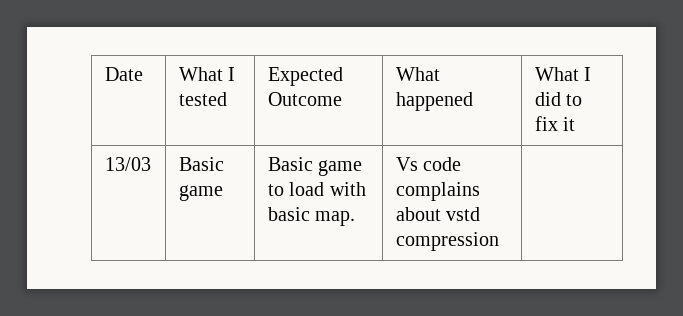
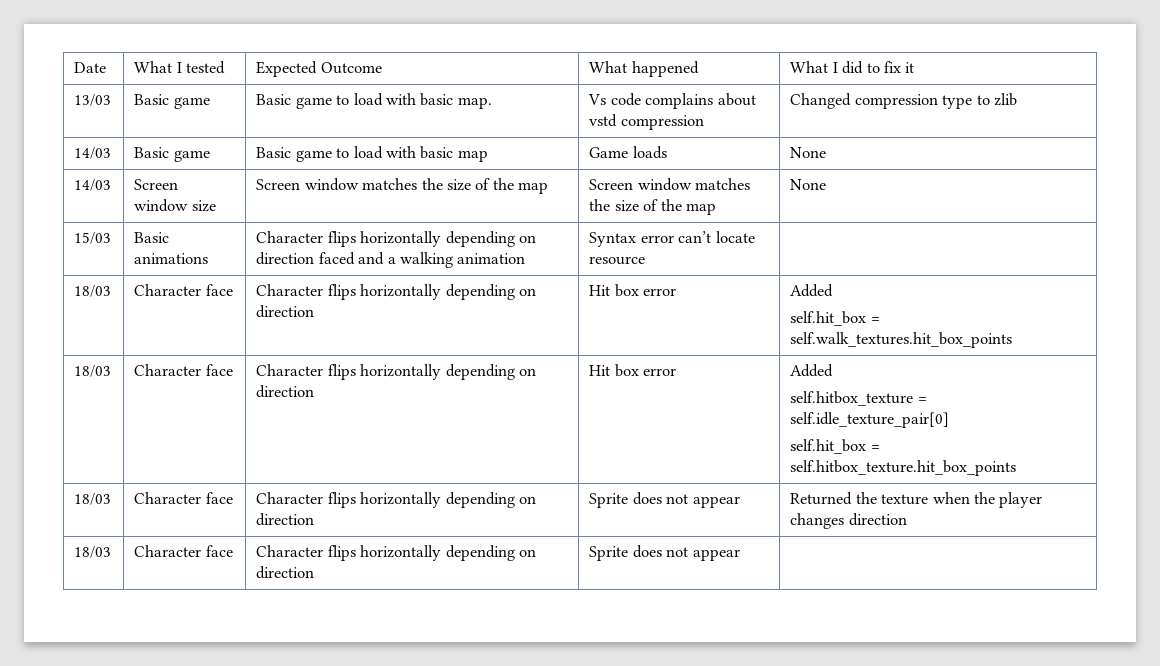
- 13/03 | Basic game | Basic game to load with basic map. | Vs code complains about vstd compression |
+ 13/03 | Basic game | Basic game to load with basic map. | Vs code complains about vstd compression | Changed compression type to zlib
+ 14/03 | Basic game | Basic game to load with basic map | Game loads | None
+ 14/03 | Screen window size | Screen window matches the size of the map | Screen window matches the size of the map | None
+ 15/03 | Basic animations | Character flips horizontally depending on direction faced and a walking animation | Syntax error can’t locate resource |
+ 18/03 | Character face | Character flips horizontally depending on direction | Hit box error | Added
+ self.hit_box = self.walk_textures.hit_box_points
+ 18/03 | Character face | Character flips horizontally depending on direction | Hit box error | Added
+ self.hitbox_texture = self.idle_texture_pair[0]
+ self.hit_box = self.hitbox_texture.hit_box_points
+ 18/03 | Character face | Character flips horizontally depending on direction | Sprite does not appear | Returned the texture when the player changes direction
+ 18/03 | Character face | Character flips horizontally depending on direction | Sprite does not appear |

